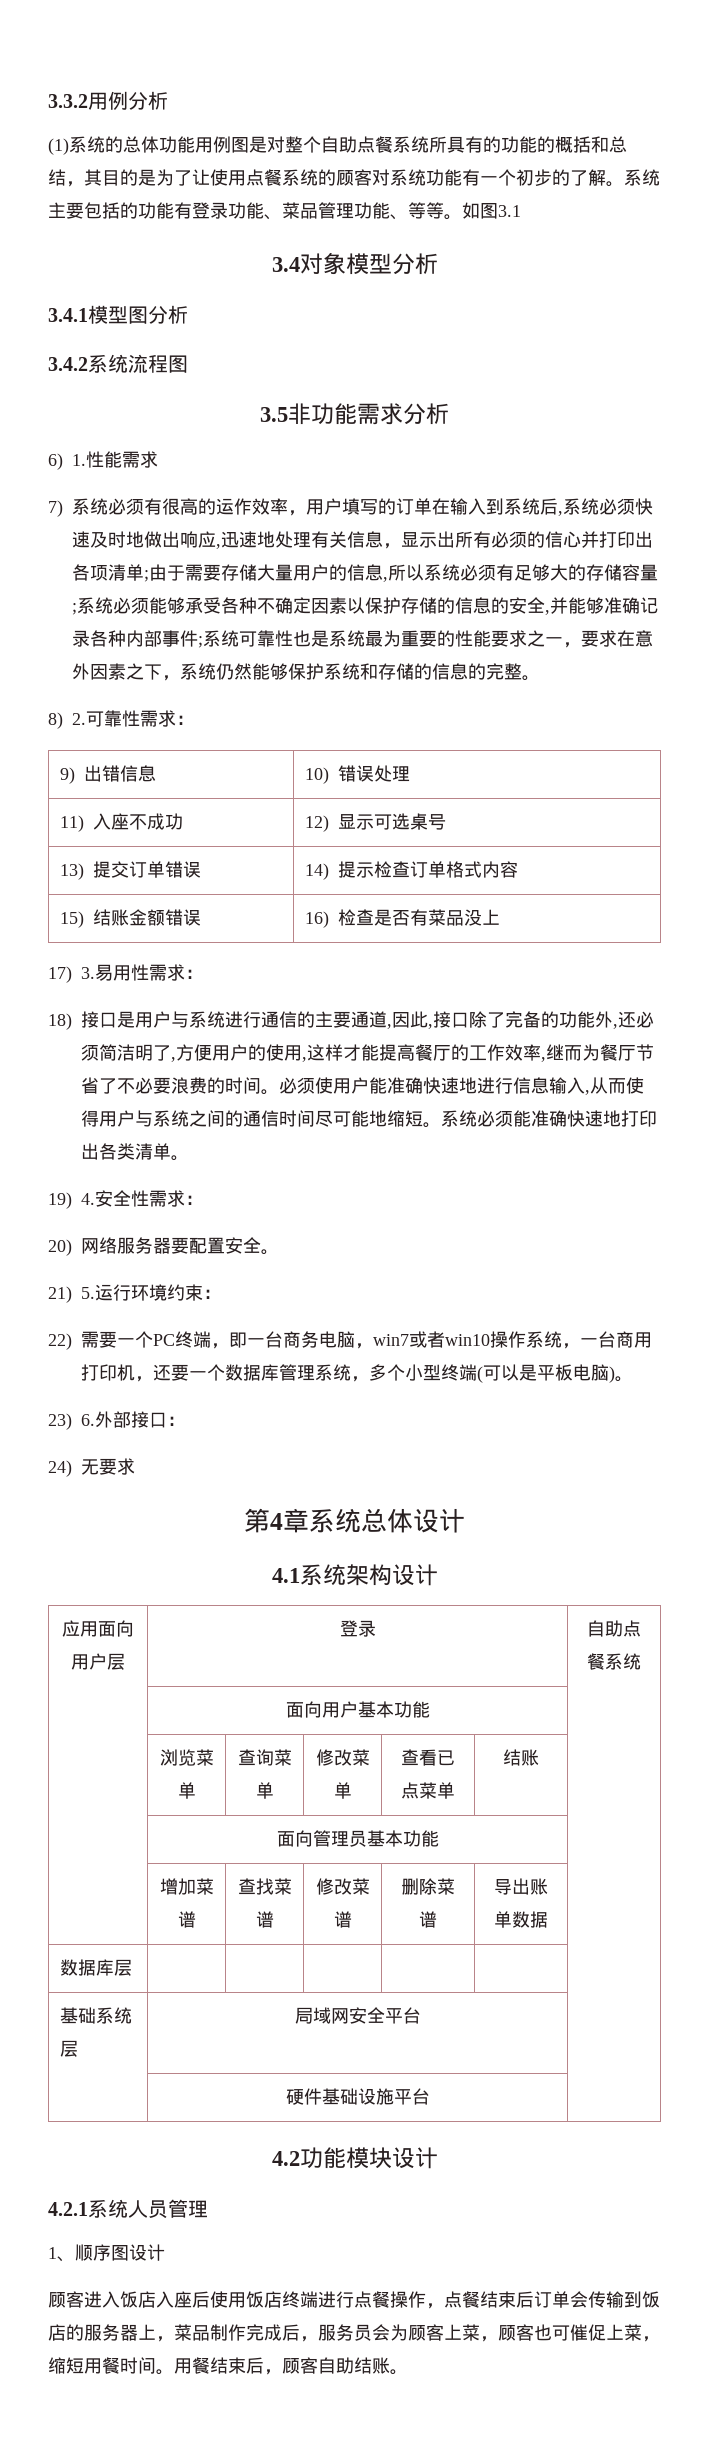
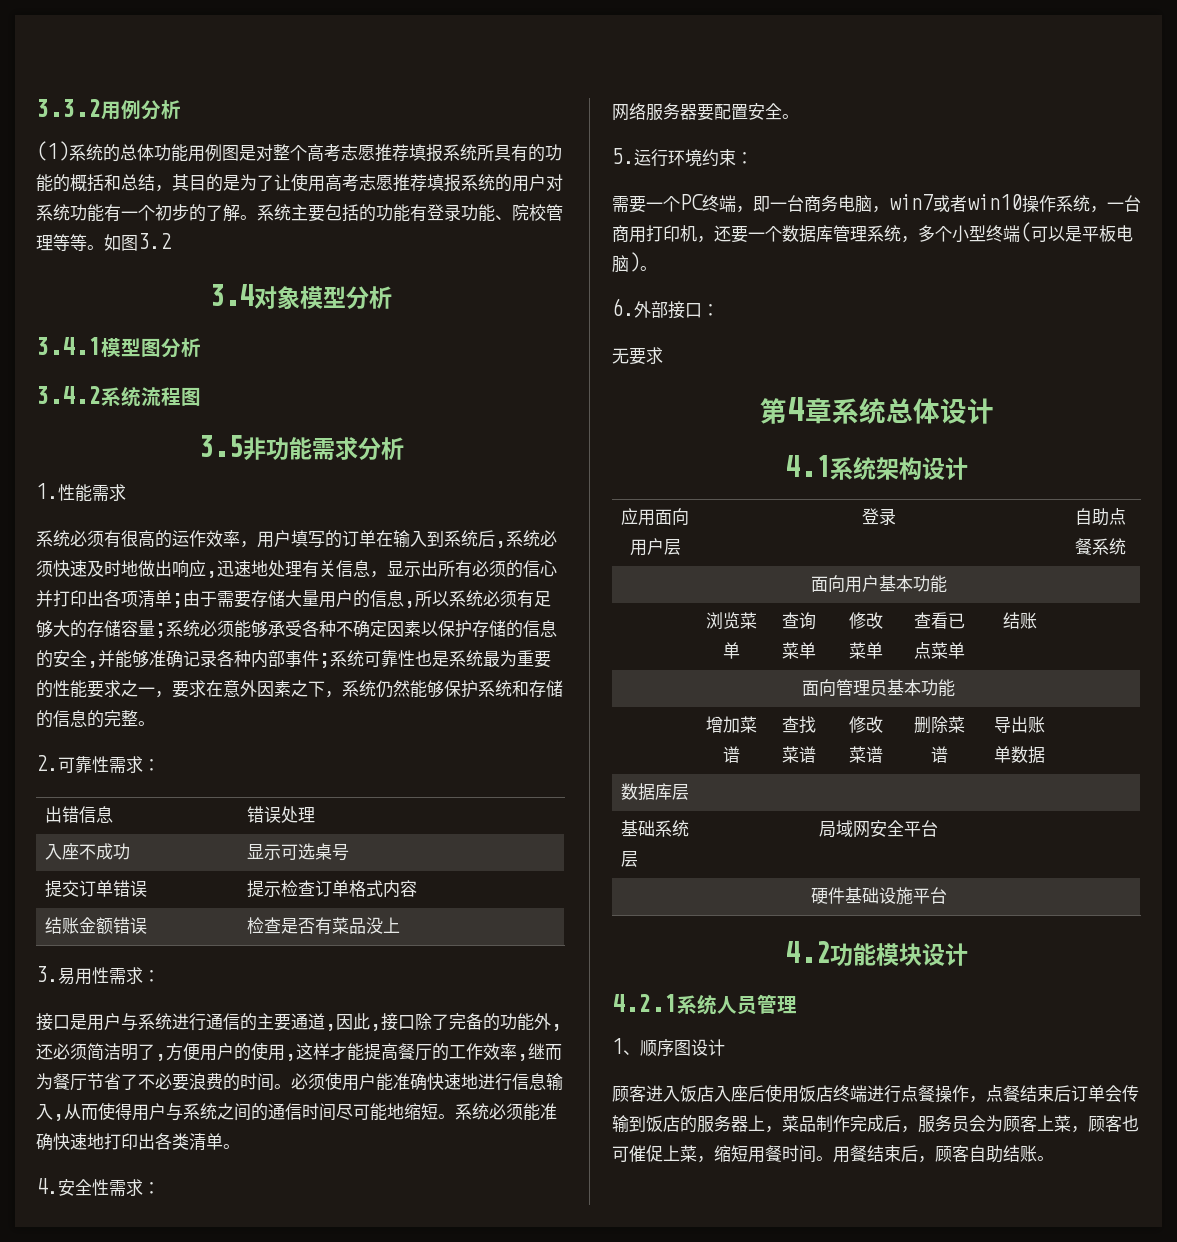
- (1)系统的总体功能用例图是对整个自助点餐系统所具有的功能的概括和总结，其目的是为了让使用点餐系统的顾客对系统功能有一个初步的了解。
+ (1)系统的总体功能用例图是对整个高考志愿推荐填报系统所具有的功能的概括和总结，其目的是为了让使用高考志愿推荐填报系统的用户对系统功能有一个初步的了解。
- 系统主要包括的功能有登录功能、菜品管理功能、等等。
+ 系统主要包括的功能有登录功能、院校管理等等。
- 如图3.1
+ 如图3.2
- 6) 1.性能需求
+ 1.性能需求
- 7)系统必须有很高的运作效率，用户填写的订单在输入到系统后,系统必须快速及时地做出响应,迅速地处理有关信息，显示出所有必须的信心并打印出各项清单;
+ 系统必须有很高的运作效率，用户填写的订单在输入到系统后,系统必须快速及时地做出响应,迅速地处理有关信息，显示出所有必须的信心并打印出各项清单;
- 8) 2.可靠性需求：
+ 2.可靠性需求：
- 9)出错信息 | 10)错误处理
+ 出错信息 | 错误处理
- 11)入座不成功 | 12)显示可选桌号
+ 入座不成功 | 显示可选桌号
- 13)提交订单错误 | 14)提示检查订单格式内容
+ 提交订单错误 | 提示检查订单格式内容
- 15)结账金额错误 | 16)检查是否有菜品没上
+ 结账金额错误 | 检查是否有菜品没上
- 17) 3.易用性需求：
+ 3.易用性需求：
- 18)接口是用户与系统进行通信的主要通道,因此,接口除了完备的功能外,还必须简洁明了,方便用户的使用,这样才能提高餐厅的工作效率,继而为餐厅节省了不必要浪费的时间。
+ 接口是用户与系统进行通信的主要通道,因此,接口除了完备的功能外,还必须简洁明了,方便用户的使用,这样才能提高餐厅的工作效率,继而为餐厅节省了不必要浪费的时间。
- 19) 4.安全性需求：
+ 4.安全性需求：
- 20)网络服务器要配置安全。
+ 网络服务器要配置安全。
- 21) 5.运行环境约束：
+ 5.运行环境约束：
- 22)需要一个PC终端，即一台商务电脑，win7或者win10操作系统，一台商用打印机，还要一个数据库管理系统，多个小型终端(可以是平板电脑)。
+ 需要一个PC终端，即一台商务电脑，win7或者win10操作系统，一台商用打印机，还要一个数据库管理系统，多个小型终端(可以是平板电脑)。
- 23) 6.外部接口：
+ 6.外部接口：
- 24)无要求
+ 无要求

